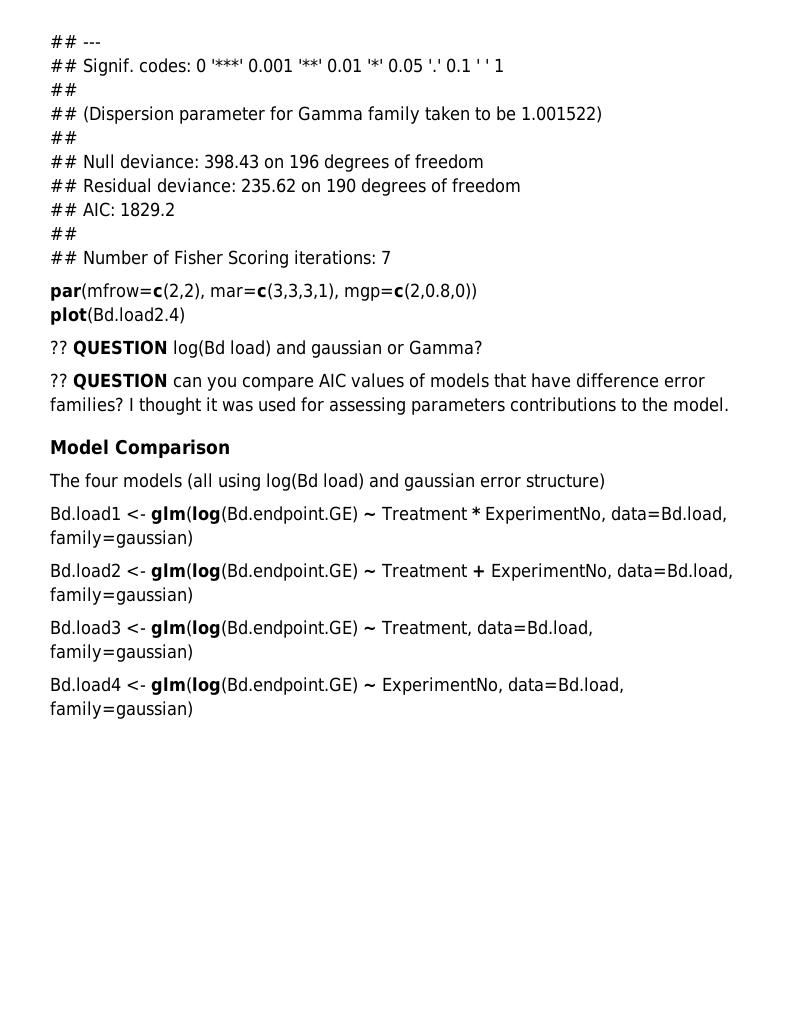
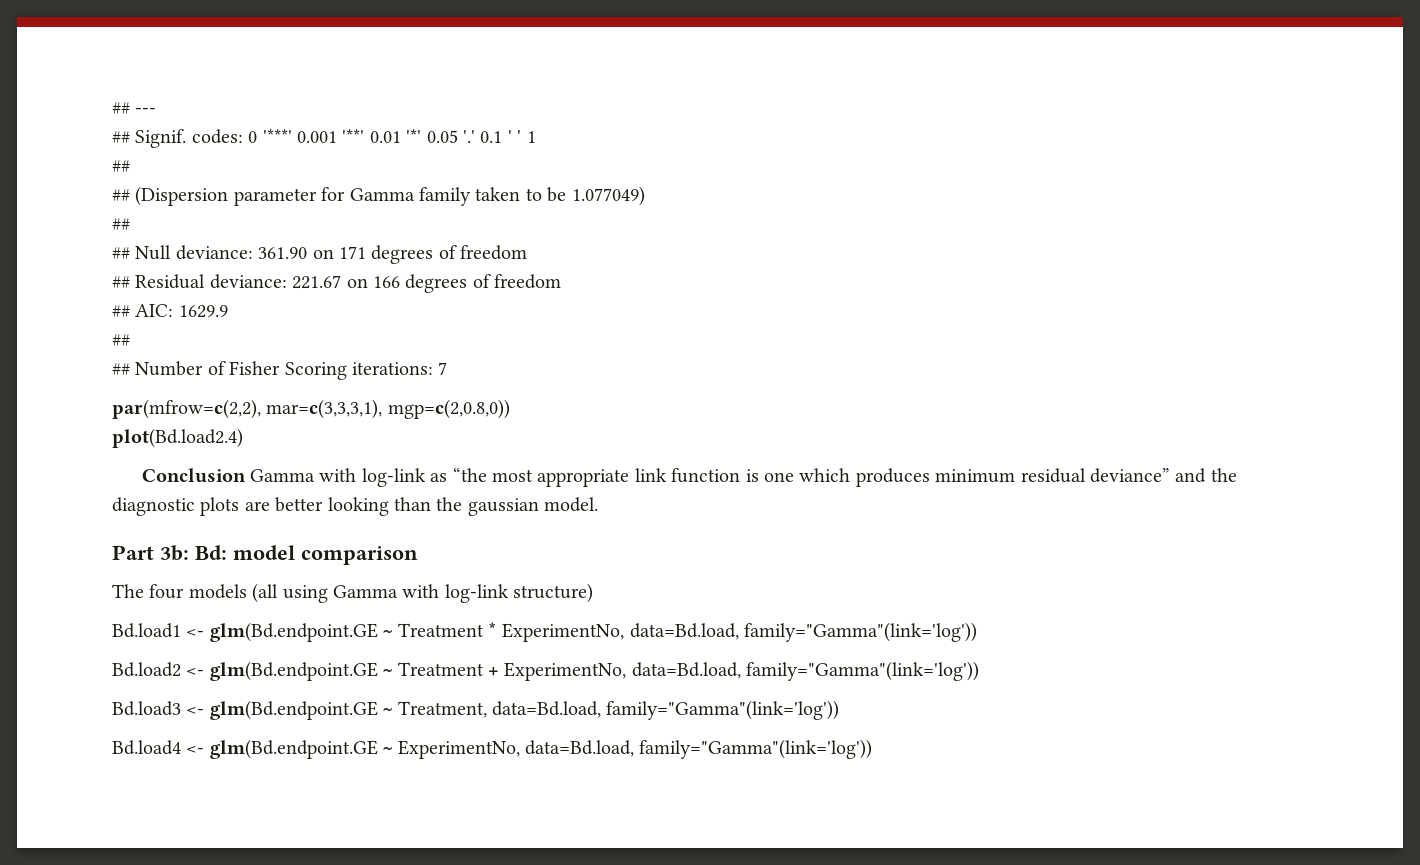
- ## (Dispersion parameter for Gamma family taken to be 1.001522)
+ ## (Dispersion parameter for Gamma family taken to be 1.077049)
- ## Null deviance: 398.43 on 196 degrees of freedom
+ ## Null deviance: 361.90 on 171 degrees of freedom
- ## Residual deviance: 235.62 on 190 degrees of freedom
+ ## Residual deviance: 221.67 on 166 degrees of freedom
- ## AIC: 1829.2
+ ## AIC: 1629.9
- ?? QUESTION log(Bd load) and gaussian or Gamma?
- ?? QUESTION can you compare AIC values of models that have difference error families? I thought it was used for assessing parameters contributions to the model.
- Model Comparison
+ Conclusion Gamma with log-link as “the most appropriate link function is one which produces minimum residual deviance” and the diagnostic plots are better looking than the gaussian model.
+ Part 3b: Bd: model comparison
- The four models (all using log(Bd load) and gaussian error structure)
+ The four models (all using Gamma with log-link structure)
- Bd.load1 <- glm(log(Bd.endpoint.GE) ~ Treatment * ExperimentNo, data=Bd.load, family=gaussian)
+ Bd.load1 <- glm(Bd.endpoint.GE ~ Treatment * ExperimentNo, data=Bd.load, family="Gamma"(link='log'))
- Bd.load2 <- glm(log(Bd.endpoint.GE) ~ Treatment + ExperimentNo, data=Bd.load, family=gaussian)
+ Bd.load2 <- glm(Bd.endpoint.GE ~ Treatment + ExperimentNo, data=Bd.load, family="Gamma"(link='log'))
- Bd.load3 <- glm(log(Bd.endpoint.GE) ~ Treatment, data=Bd.load, family=gaussian)
+ Bd.load3 <- glm(Bd.endpoint.GE ~ Treatment, data=Bd.load, family="Gamma"(link='log'))
- Bd.load4 <- glm(log(Bd.endpoint.GE) ~ ExperimentNo, data=Bd.load, family=gaussian)
+ Bd.load4 <- glm(Bd.endpoint.GE ~ ExperimentNo, data=Bd.load, family="Gamma"(link='log'))

